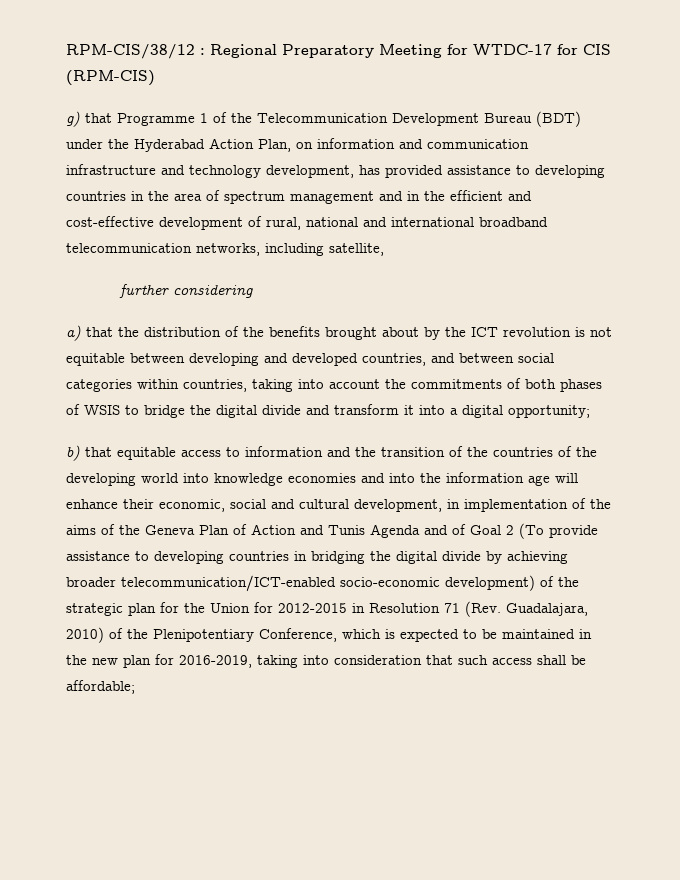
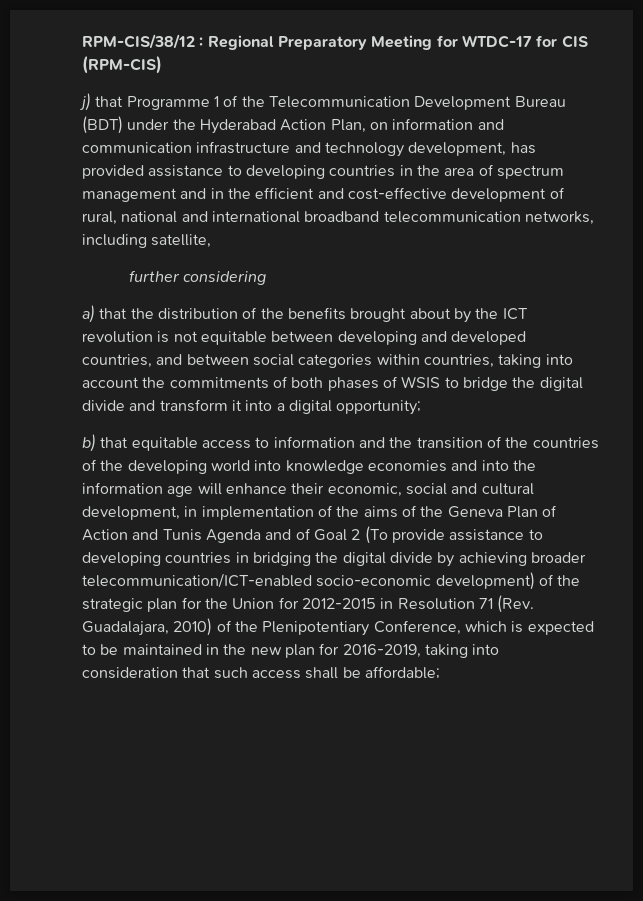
- g) that Programme 1 of the Telecommunication Development Bureau (BDT) under the Hyderabad Action Plan, on information and communication infrastructure and technology development, has provided assistance to developing countries in the area of spectrum management and in the efficient and cost-effective development of rural, national and international broadband telecommunication networks, including satellite,
+ j) that Programme 1 of the Telecommunication Development Bureau (BDT) under the Hyderabad Action Plan, on information and communication infrastructure and technology development, has provided assistance to developing countries in the area of spectrum management and in the efficient and cost-effective development of rural, national and international broadband telecommunication networks, including satellite,

